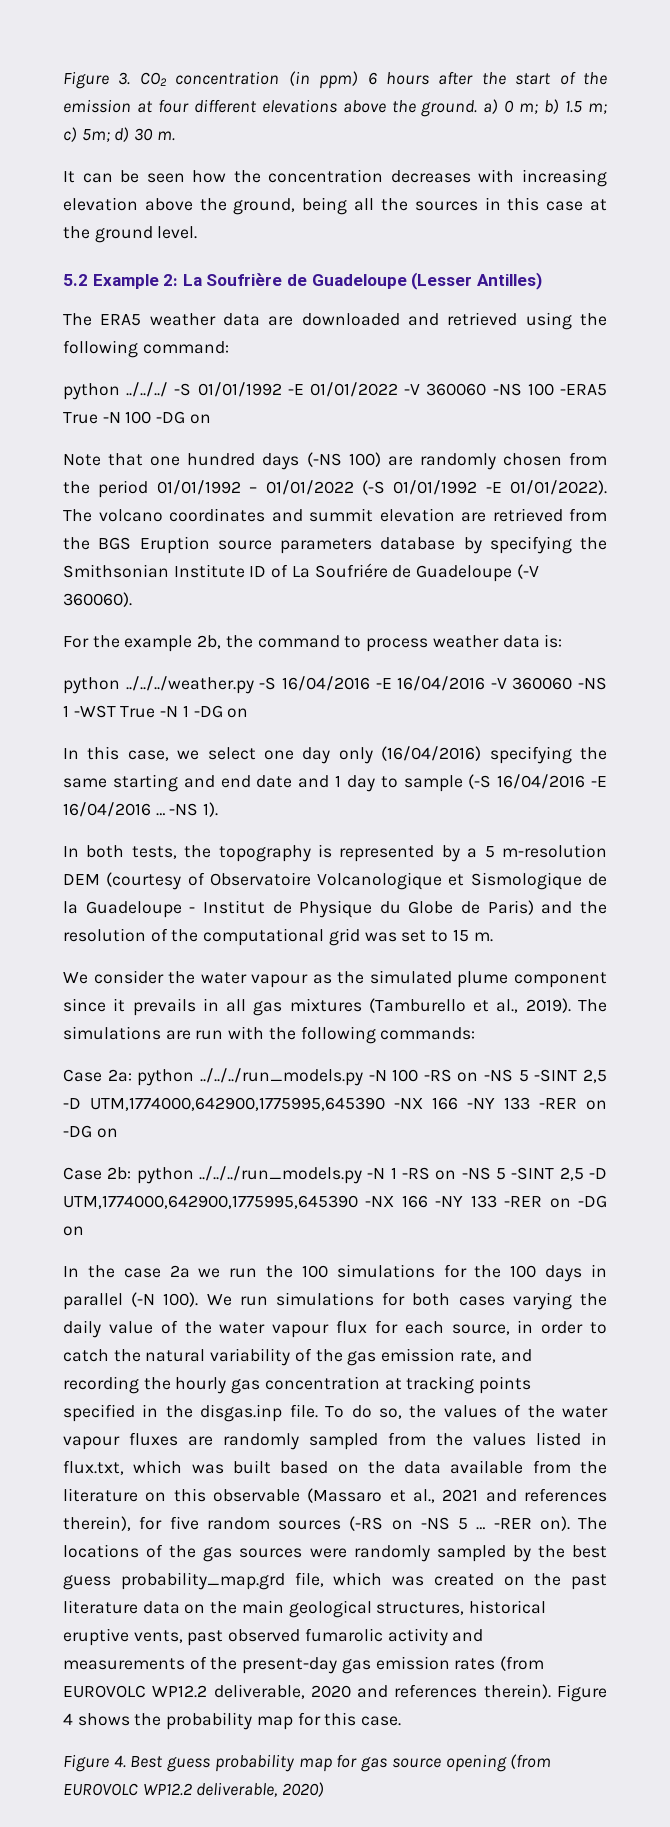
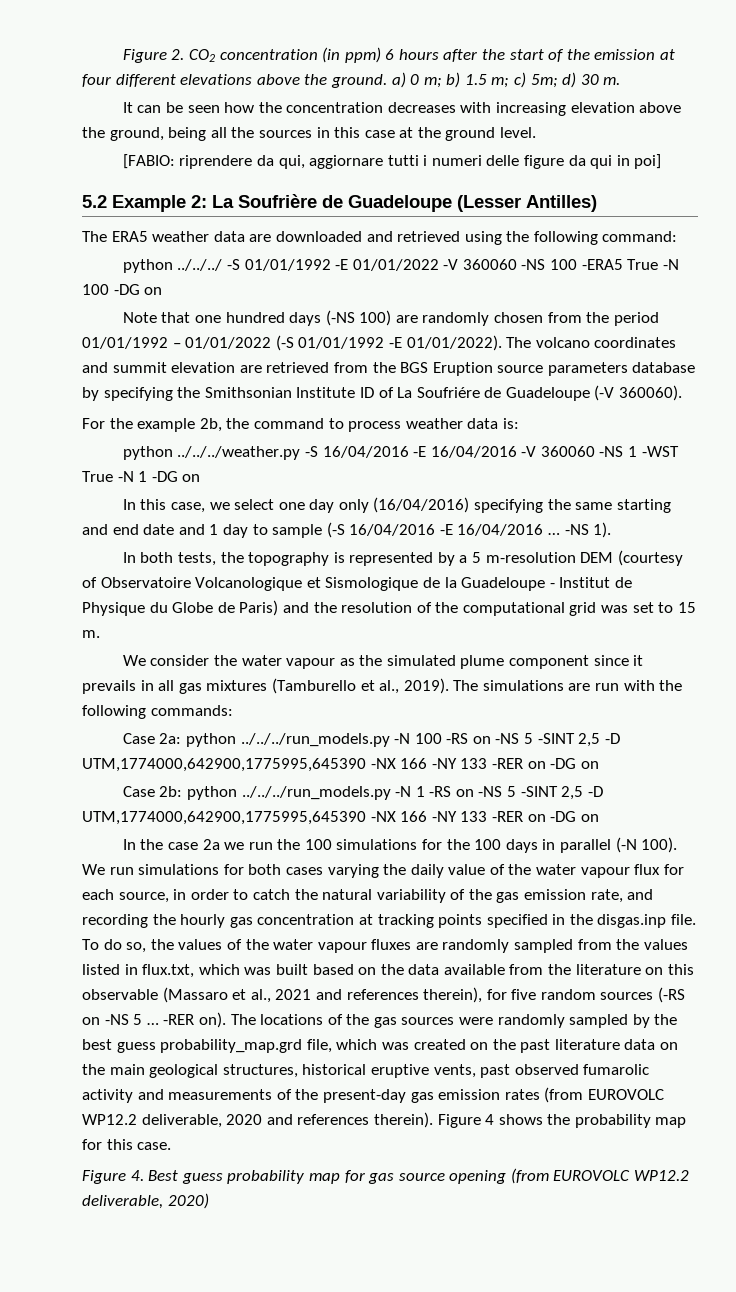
- Figure 3. CO2 concentration (in ppm) 6 hours after the start of the emission at four different elevations above the ground. a) 0 m; b) 1.5 m; c) 5m; d) 30 m.
+ Figure 2. CO2 concentration (in ppm) 6 hours after the start of the emission at four different elevations above the ground. a) 0 m; b) 1.5 m; c) 5m; d) 30 m.
+ [FABIO: riprendere da qui, aggiornare tutti i numeri delle figure da qui in poi]

